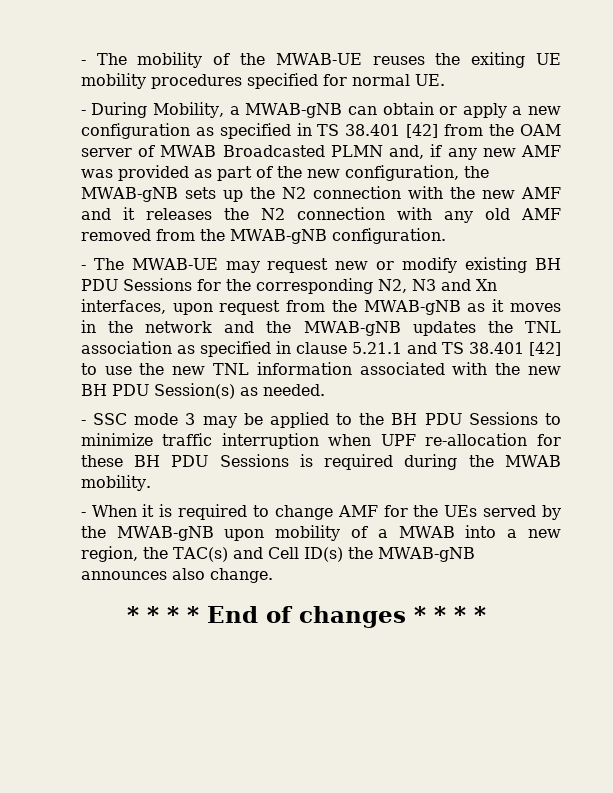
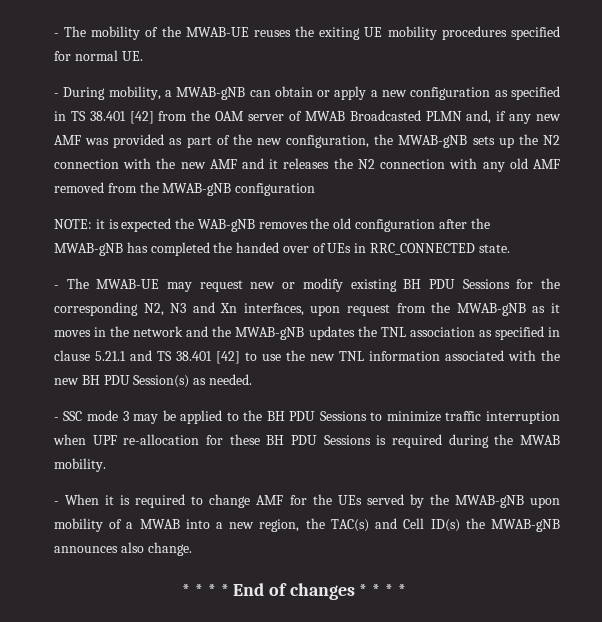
- - During Mobility, a MWAB-gNB can obtain or apply a new configuration as specified in TS 38.401 [42] from the OAM server of MWAB Broadcasted PLMN and, if any new AMF was provided as part of the new configuration, the MWAB-gNB sets up the N2 connection with the new AMF and it releases the N2 connection with any old AMF removed from the MWAB-gNB configuration.
+ - During mobility, a MWAB-gNB can obtain or apply a new configuration as specified in TS 38.401 [42] from the OAM server of MWAB Broadcasted PLMN and, if any new AMF was provided as part of the new configuration, the MWAB-gNB sets up the N2 connection with the new AMF and it releases the N2 connection with any old AMF removed from the MWAB-gNB configuration
+ NOTE: it is expected the WAB-gNB removes the old configuration after the MWAB-gNB has completed the handed over of UEs in RRC_CONNECTED state.

